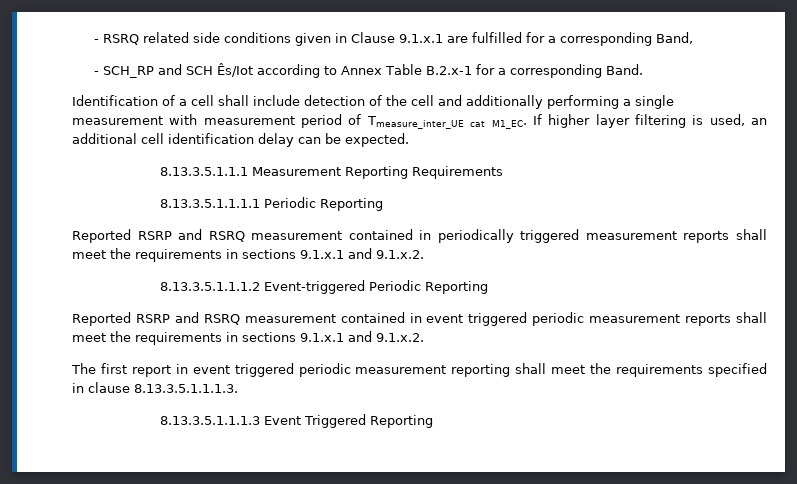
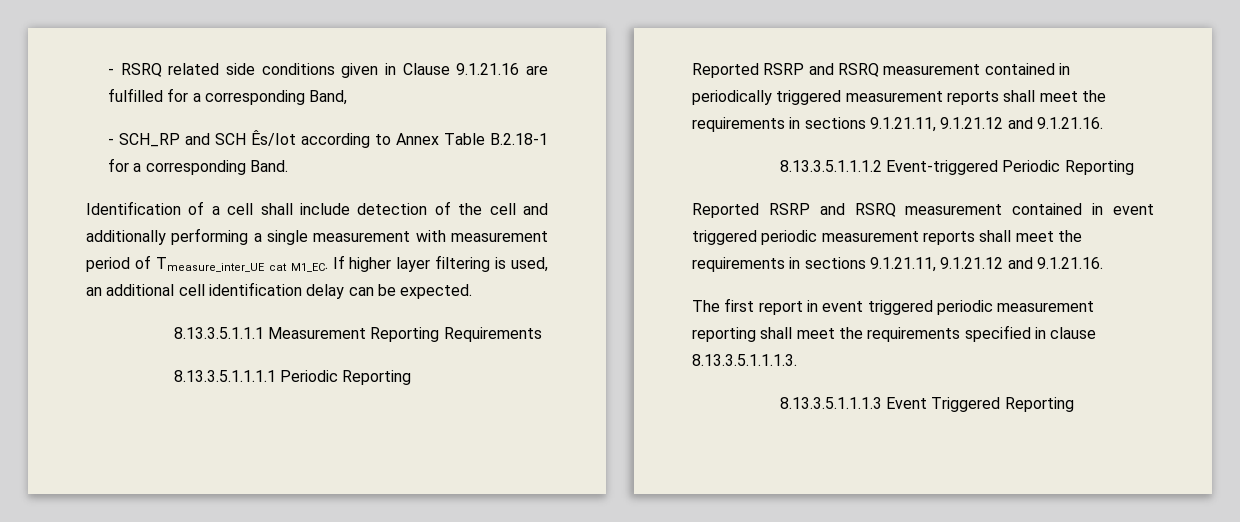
- - RSRQ related side conditions given in Clause 9.1.x.1 are fulfilled for a corresponding Band,
+ - RSRQ related side conditions given in Clause 9.1.21.16 are fulfilled for a corresponding Band,
- - SCH_RP and SCH Ês/Iot according to Annex Table B.2.x-1 for a corresponding Band.
+ - SCH_RP and SCH Ês/Iot according to Annex Table B.2.18-1 for a corresponding Band.
- Reported RSRP and RSRQ measurement contained in periodically triggered measurement reports shall meet the requirements in sections 9.1.x.1 and 9.1.x.2.
+ Reported RSRP and RSRQ measurement contained in periodically triggered measurement reports shall meet the requirements in sections 9.1.21.11, 9.1.21.12 and 9.1.21.16.
- Reported RSRP and RSRQ measurement contained in event triggered periodic measurement reports shall meet the requirements in sections 9.1.x.1 and 9.1.x.2.
+ Reported RSRP and RSRQ measurement contained in event triggered periodic measurement reports shall meet the requirements in sections 9.1.21.11, 9.1.21.12 and 9.1.21.16.

